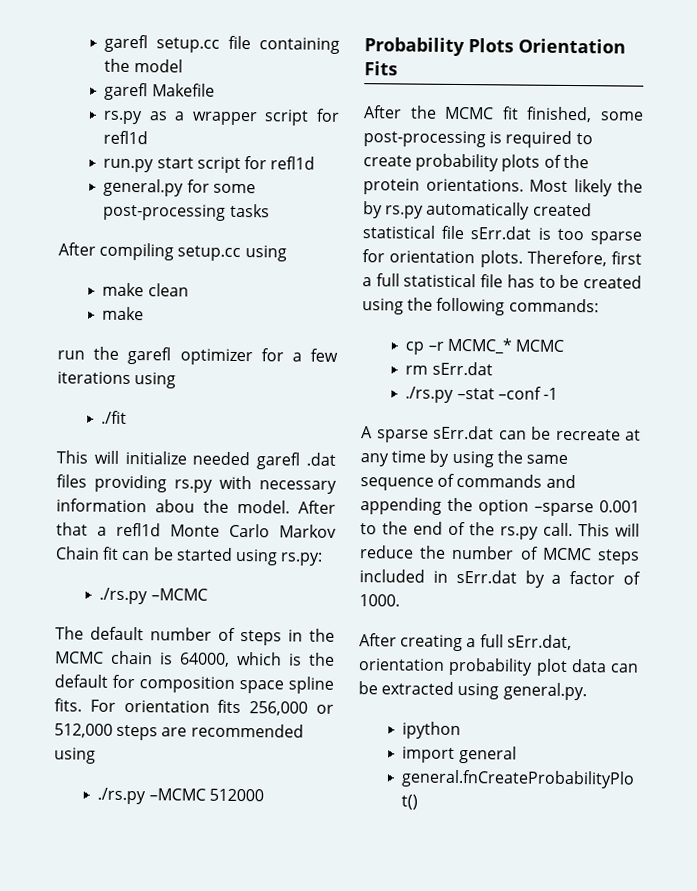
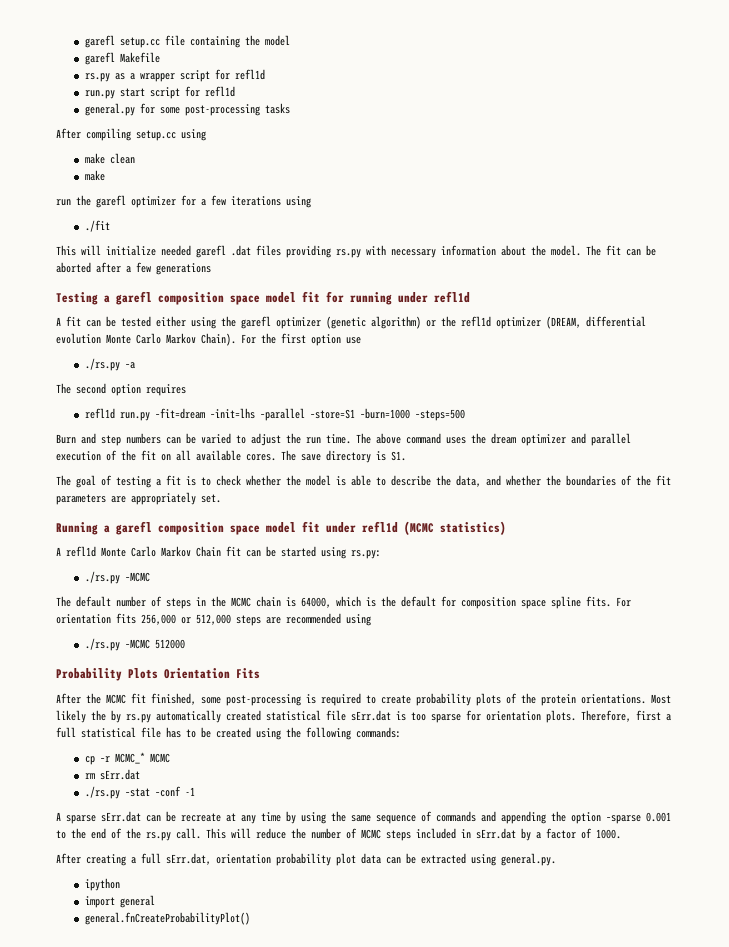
- This will initialize needed garefl .dat files providing rs.py with necessary information abou the model.
+ This will initialize needed garefl .dat files providing rs.py with necessary information about the model.
- After that a refl1d Monte Carlo Markov Chain fit can be started using rs.py:
+ The fit can be aborted after a few generations
+ Testing a garefl composition space model fit for running under refl1d
+ A fit can be tested either using the garefl optimizer (genetic algorithm) or the refl1d optimizer (DREAM, differential evolution Monte Carlo Markov Chain). For the first option use
+ ./rs.py –a
+ The second option requires
+ refl1d run.py –fit=dream –init=lhs –parallel –store=S1 –burn=1000 –steps=500
+ Burn and step numbers can be varied to adjust the run time. The above command uses the dream optimizer and parallel execution of the fit on all available cores. The save directory is S1.
+ The goal of testing a fit is to check whether the model is able to describe the data, and whether the boundaries of the fit parameters are appropriately set.
+ Running a garefl composition space model fit under refl1d (MCMC statistics)
+ A refl1d Monte Carlo Markov Chain fit can be started using rs.py:

